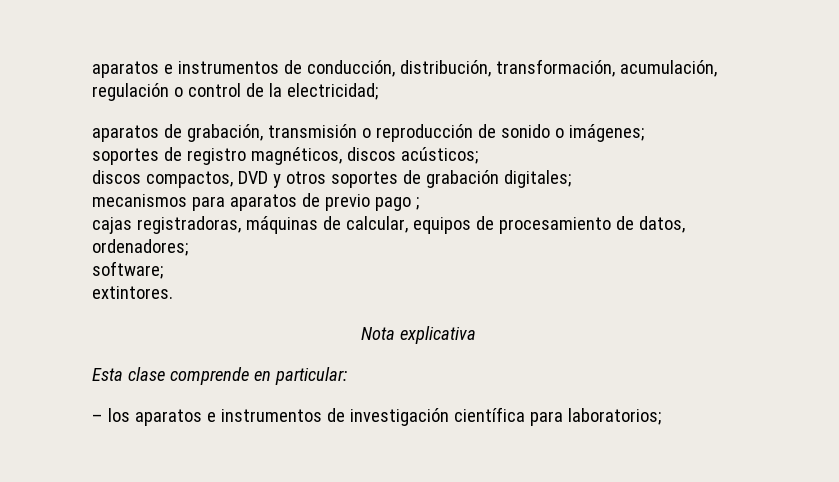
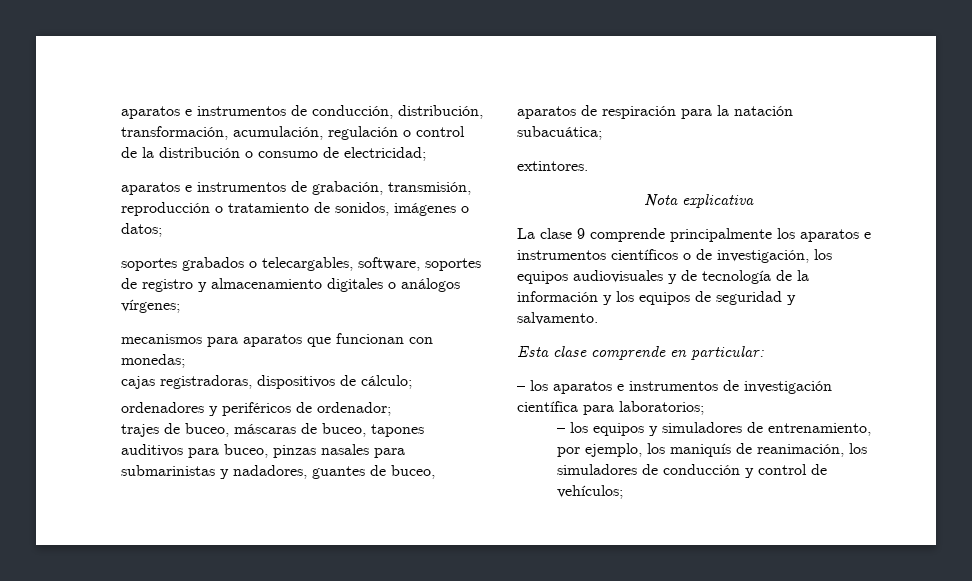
- aparatos e instrumentos de conducción, distribución, transformación, acumulación, regulación o control de la electricidad;
- aparatos de grabación, transmisión o reproducción de sonido o imágenes;
- soportes de registro magnéticos, discos acústicos;
- discos compactos, DVD y otros soportes de grabación digitales;
- mecanismos para aparatos de previo pago ;
- cajas registradoras, máquinas de calcular, equipos de procesamiento de datos, ordenadores;
- software;
+ aparatos e instrumentos de conducción, distribución, transformación, acumulación, regulación o control de la distribución o consumo de electricidad;
+ aparatos e instrumentos de grabación, transmisión, reproducción o tratamiento de sonidos, imágenes o datos;
+ soportes grabados o telecargables, software, soportes de registro y almacenamiento digitales o análogos vírgenes;
+ mecanismos para aparatos que funcionan con monedas;
+ cajas registradoras, dispositivos de cálculo;
+ ordenadores y periféricos de ordenador;
+ trajes de buceo, máscaras de buceo, tapones auditivos para buceo, pinzas nasales para submarinistas y nadadores, guantes de buceo, aparatos de respiración para la natación subacuática;
  extintores.
  Nota explicativa
+ La clase 9 comprende principalmente los aparatos e instrumentos científicos o de investigación, los equipos audiovisuales y de tecnología de la información y los equipos de seguridad y salvamento.
+ – los equipos y simuladores de entrenamiento, por ejemplo, los maniquís de reanimación, los simuladores de conducción y control de vehículos;

